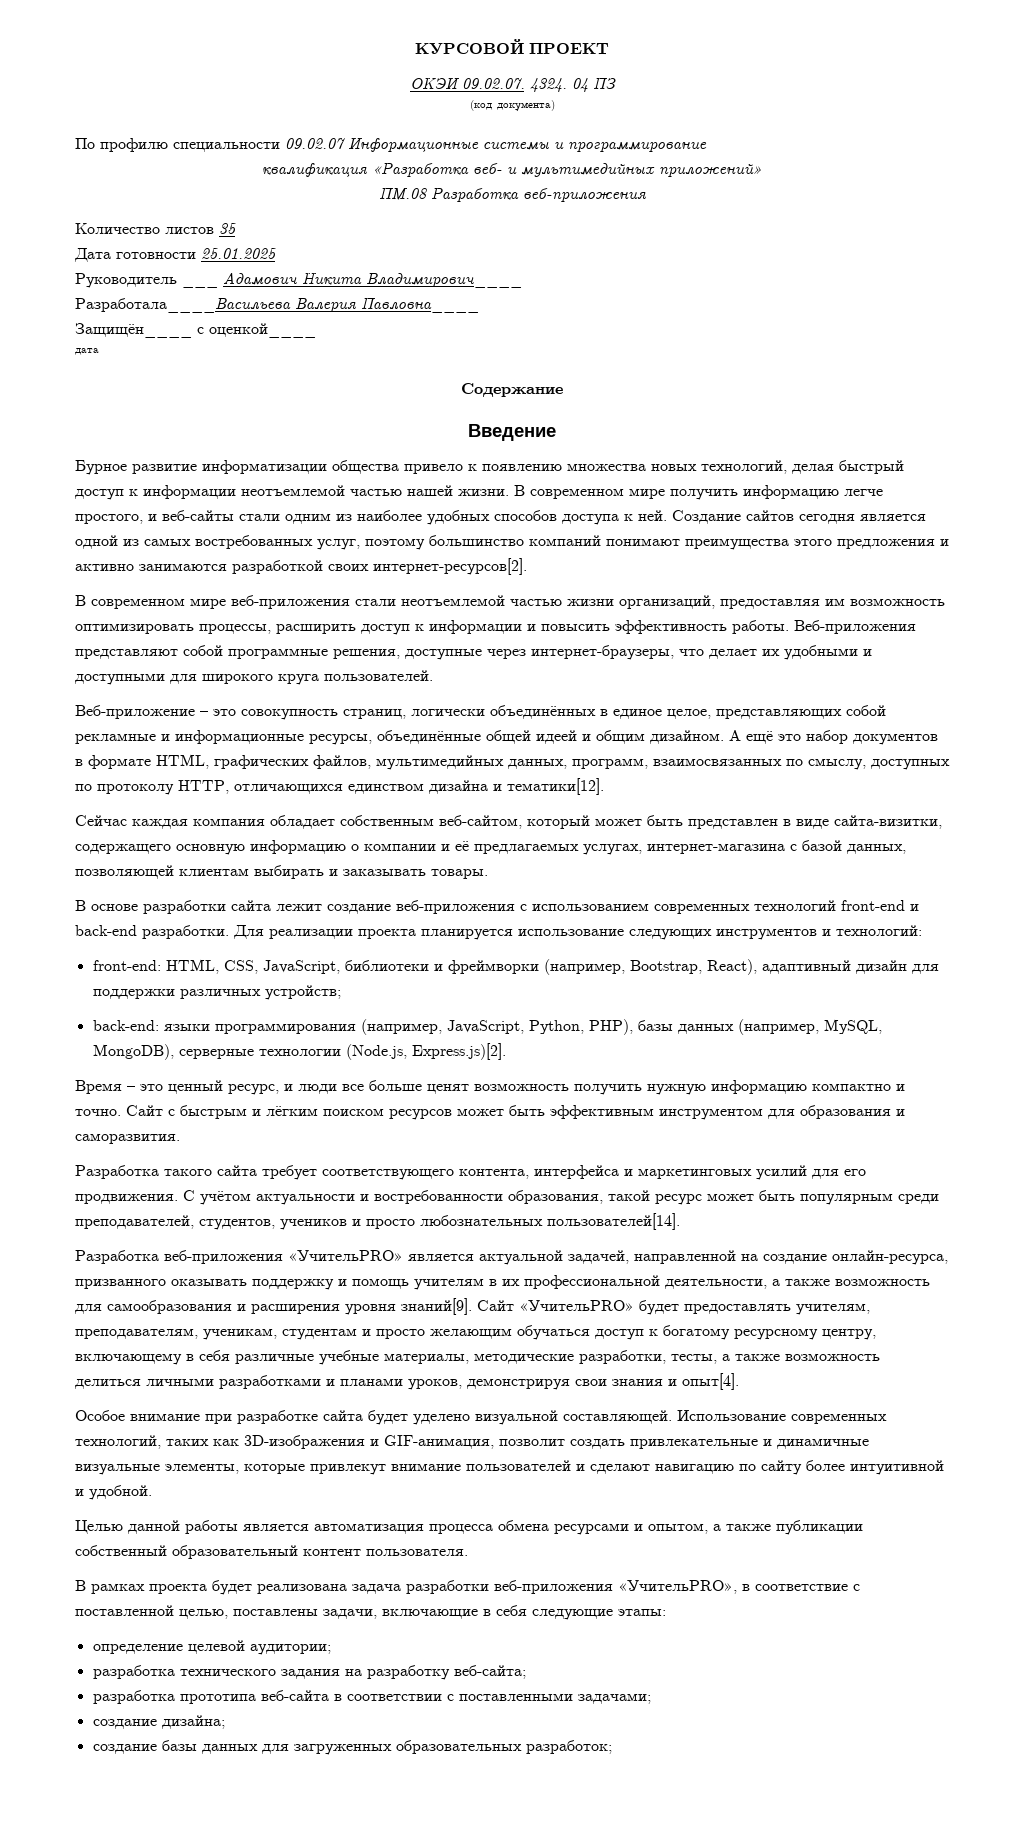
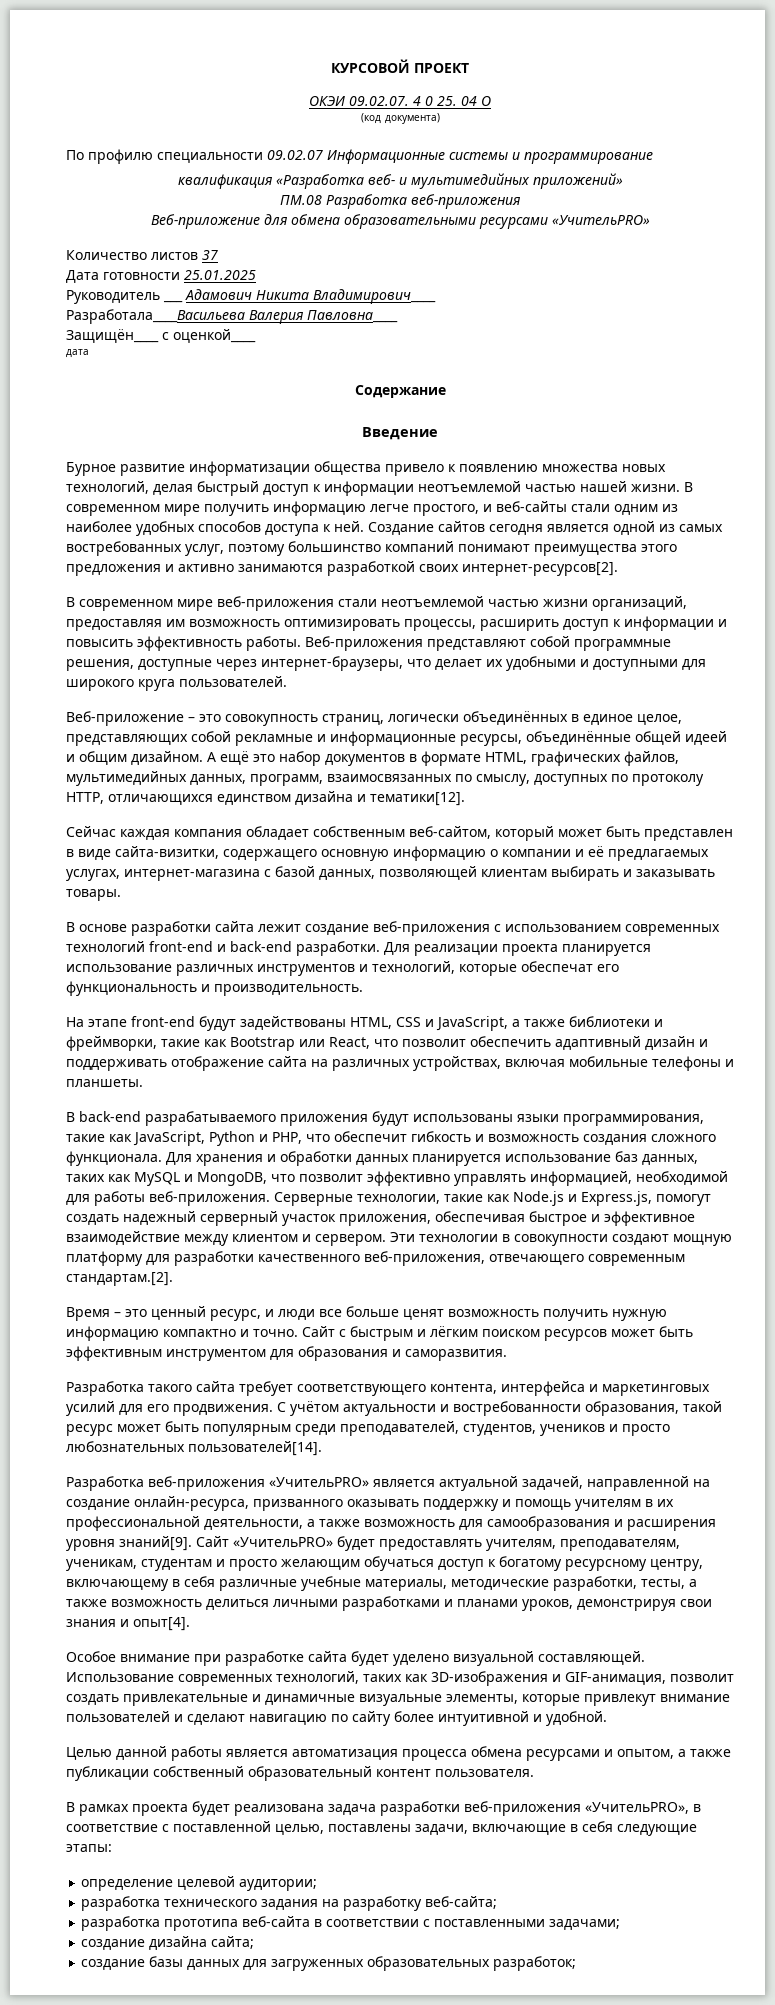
- ОКЭИ 09.02.07. 4324. 04 ПЗ
+ ОКЭИ 09.02.07. 4 0 25. 04 О
+ Веб-приложение для обмена образовательными ресурсами «УчительPRO»
- Количество листов 35
+ Количество листов 37
- Для реализации проекта планируется использование следующих инструментов и технологий:
- front-end: HTML, CSS, JavaScript, библиотеки и фреймворки (например, Bootstrap, React), адаптивный дизайн для поддержки различных устройств;
- back-end: языки программирования (например, JavaScript, Python, PHP), базы данных (например, MySQL, MongoDB), серверные технологии (Node.js, Express.js)[2].
+ Для реализации проекта планируется использование различных инструментов и технологий, которые обеспечат его функциональность и производительность.
+ На этапе front-end будут задействованы HTML, CSS и JavaScript, а также библиотеки и фреймворки, такие как Bootstrap или React, что позволит обеспечить адаптивный дизайн и поддерживать отображение сайта на различных устройствах, включая мобильные телефоны и планшеты.
+ В back-end разрабатываемого приложения будут использованы языки программирования, такие как JavaScript, Python и PHP, что обеспечит гибкость и возможность создания сложного функционала. Для хранения и обработки данных планируется использование баз данных, таких как MySQL и MongoDB, что позволит эффективно управлять информацией, необходимой для работы веб-приложения. Серверные технологии, такие как Node.js и Express.js, помогут создать надежный серверный участок приложения, обеспечивая быстрое и эффективное взаимодействие между клиентом и сервером. Эти технологии в совокупности создают мощную платформу для разработки качественного веб-приложения, отвечающего современным стандартам.[2].
- создание дизайна;
+ создание дизайна сайта;

